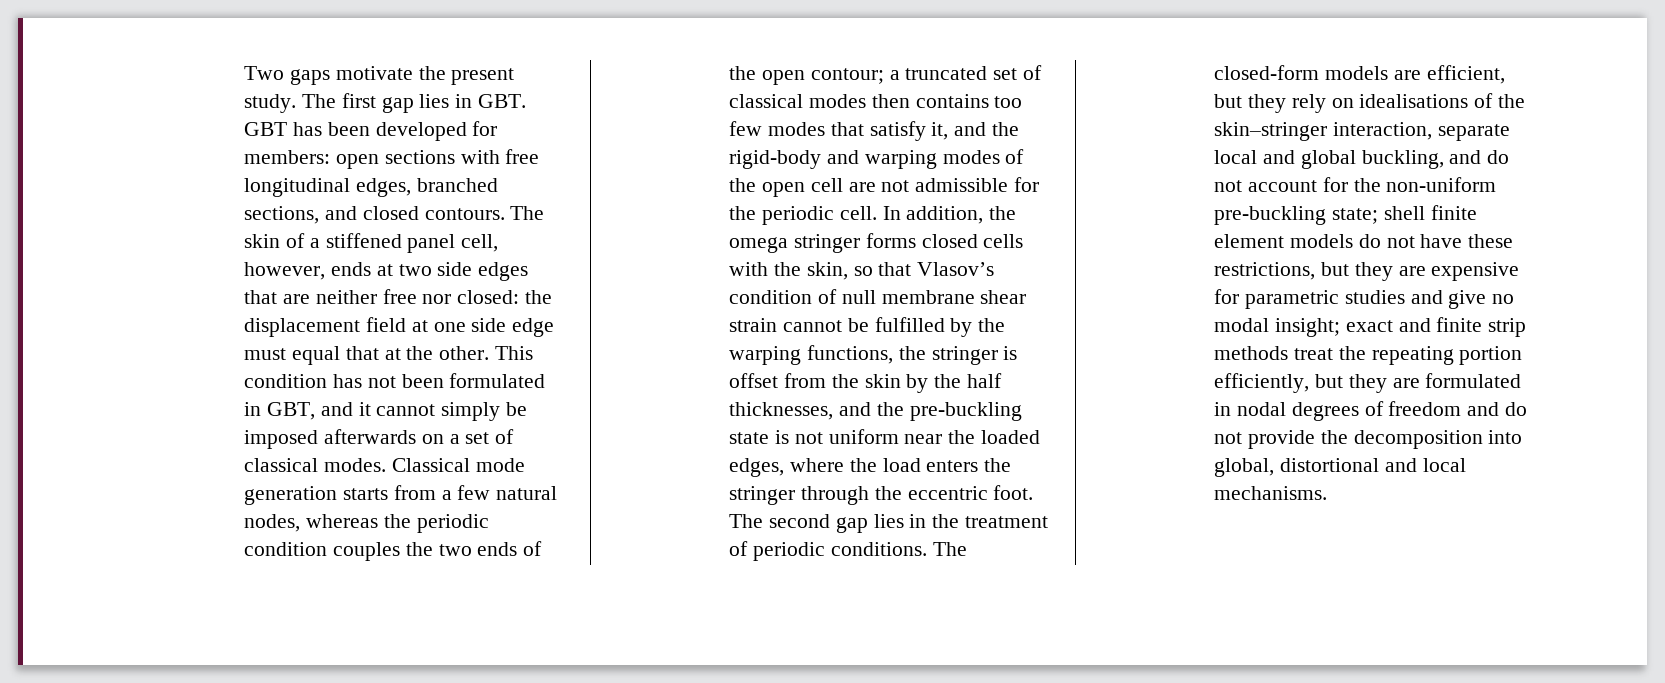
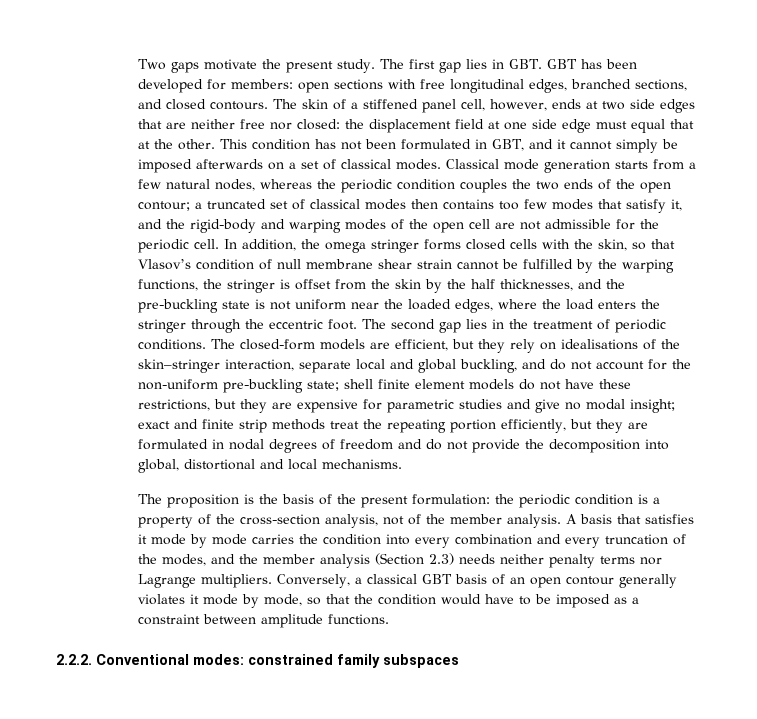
+ The proposition is the basis of the present formulation: the periodic condition is a property of the cross-section analysis, not of the member analysis. A basis that satisfies it mode by mode carries the condition into every combination and every truncation of the modes, and the member analysis (Section 2.3) needs neither penalty terms nor Lagrange multipliers. Conversely, a classical GBT basis of an open contour generally violates it mode by mode, so that the condition would have to be imposed as a constraint between amplitude functions.
+ 2.2.2. Conventional modes: constrained family subspaces

